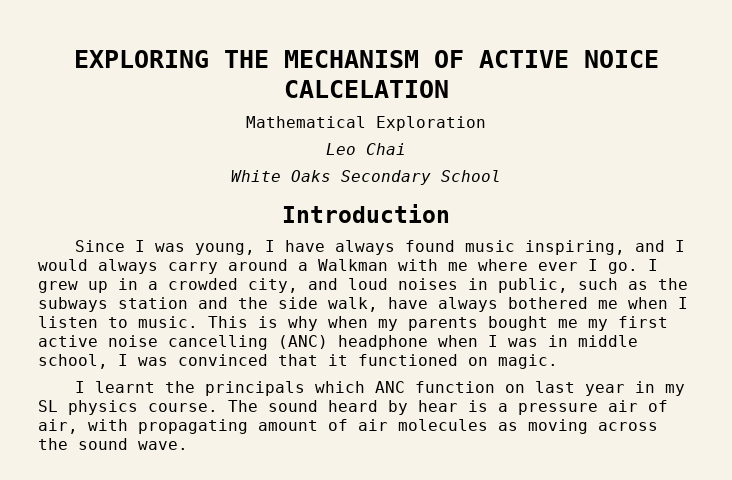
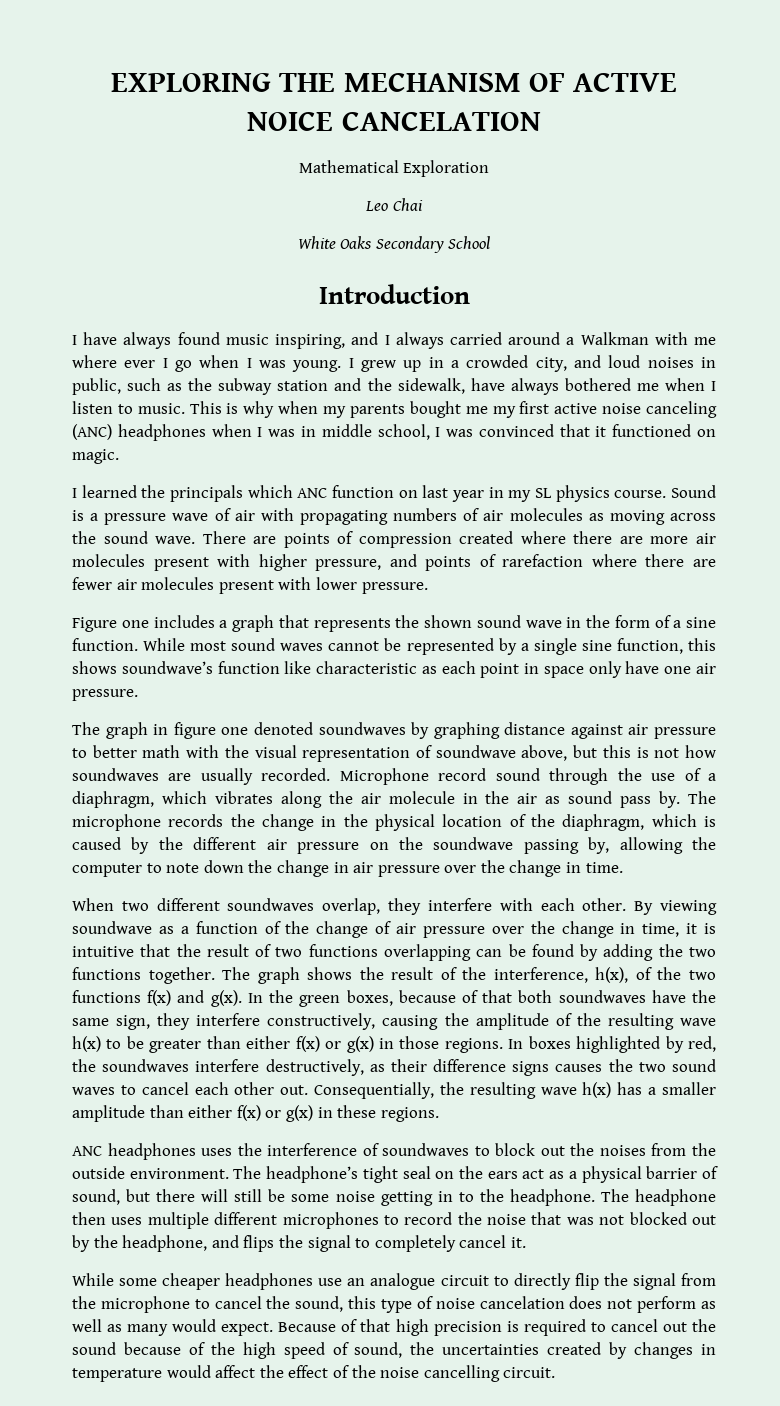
- EXPLORING THE MECHANISM OF ACTIVE NOICE CALCELATION
+ EXPLORING THE MECHANISM OF ACTIVE NOICE CANCELATION
- Since I was young, I have always found music inspiring, and I would always carry around a Walkman with me where ever I go.
+ I have always found music inspiring, and I always carried around a Walkman with me where ever I go when I was young.
- I grew up in a crowded city, and loud noises in public, such as the subways station and the side walk, have always bothered me when I listen to music.
+ I grew up in a crowded city, and loud noises in public, such as the subway station and the sidewalk, have always bothered me when I listen to music.
- This is why when my parents bought me my first active noise cancelling (ANC) headphone when I was in middle school, I was convinced that it functioned on magic.
+ This is why when my parents bought me my first active noise canceling (ANC) headphones when I was in middle school, I was convinced that it functioned on magic.
- I learnt the principals which ANC function on last year in my SL physics course.
+ I learned the principals which ANC function on last year in my SL physics course.
- The sound heard by hear is a pressure air of air, with propagating amount of air molecules as moving across the sound wave.
+ Sound is a pressure wave of air with propagating numbers of air molecules as moving across the sound wave.
+ There are points of compression created where there are more air molecules present with higher pressure, and points of rarefaction where there are fewer air molecules present with lower pressure.
+ Figure one includes a graph that represents the shown sound wave in the form of a sine function. While most sound waves cannot be represented by a single sine function, this shows soundwave’s function like characteristic as each point in space only have one air pressure.
+ The graph in figure one denoted soundwaves by graphing distance against air pressure to better math with the visual representation of soundwave above, but this is not how soundwaves are usually recorded. Microphone record sound through the use of a diaphragm, which vibrates along the air molecule in the air as sound pass by. The microphone records the change in the physical location of the diaphragm, which is caused by the different air pressure on the soundwave passing by, allowing the computer to note down the change in air pressure over the change in time.
+ When two different soundwaves overlap, they interfere with each other. By viewing soundwave as a function of the change of air pressure over the change in time, it is intuitive that the result of two functions overlapping can be found by adding the two functions together. The graph shows the result of the interference, h(x), of the two functions f(x) and g(x). In the green boxes, because of that both soundwaves have the same sign, they interfere constructively, causing the amplitude of the resulting wave h(x) to be greater than either f(x) or g(x) in those regions. In boxes highlighted by red, the soundwaves interfere destructively, as their difference signs causes the two sound waves to cancel each other out. Consequentially, the resulting wave h(x) has a smaller amplitude than either f(x) or g(x) in these regions.
+ ANC headphones uses the interference of soundwaves to block out the noises from the outside environment. The headphone’s tight seal on the ears act as a physical barrier of sound, but there will still be some noise getting in to the headphone. The headphone then uses multiple different microphones to record the noise that was not blocked out by the headphone, and flips the signal to completely cancel it.
+ While some cheaper headphones use an analogue circuit to directly flip the signal from the microphone to cancel the sound, this type of noise cancelation does not perform as well as many would expect. Because of that high precision is required to cancel out the sound because of the high speed of sound, the uncertainties created by changes in temperature would affect the effect of the noise cancelling circuit.

